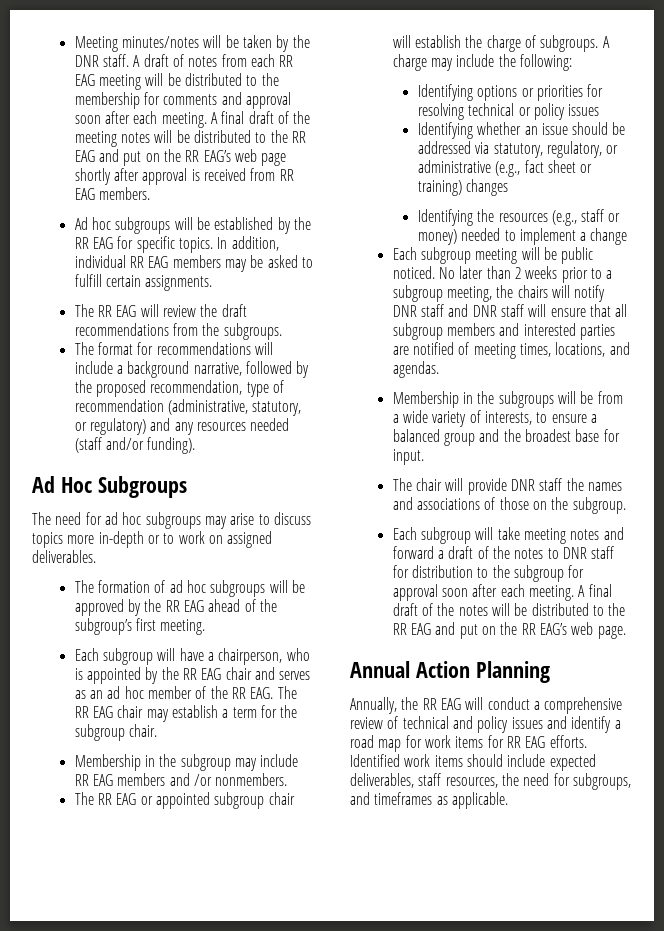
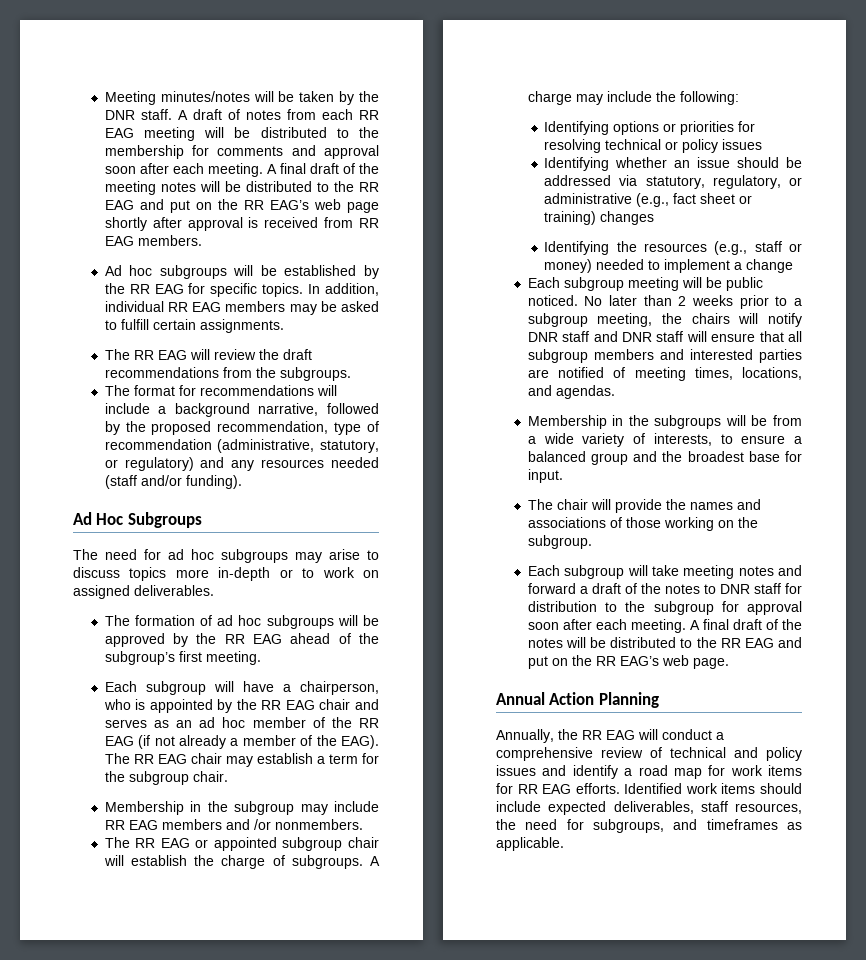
- Each subgroup will have a chairperson, who is appointed by the RR EAG chair and serves as an ad hoc member of the RR EAG. The RR EAG chair may establish a term for the subgroup chair.
+ Each subgroup will have a chairperson, who is appointed by the RR EAG chair and serves as an ad hoc member of the RR EAG (if not already a member of the EAG). The RR EAG chair may establish a term for the subgroup chair.
- The chair will provide DNR staff the names and associations of those on the subgroup.
+ The chair will provide the names and associations of those working on the subgroup.

